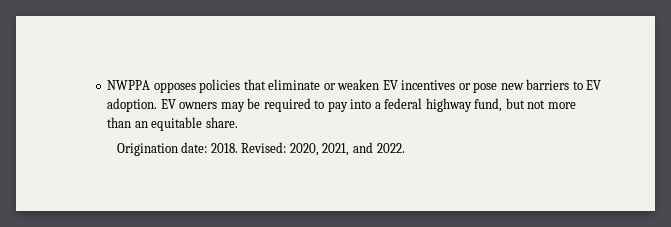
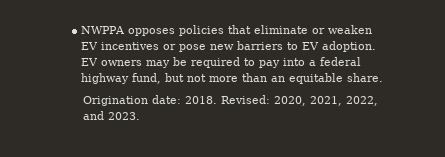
- Revised: 2020, 2021, and 2022.
+ Revised: 2020, 2021, 2022, and 2023.

